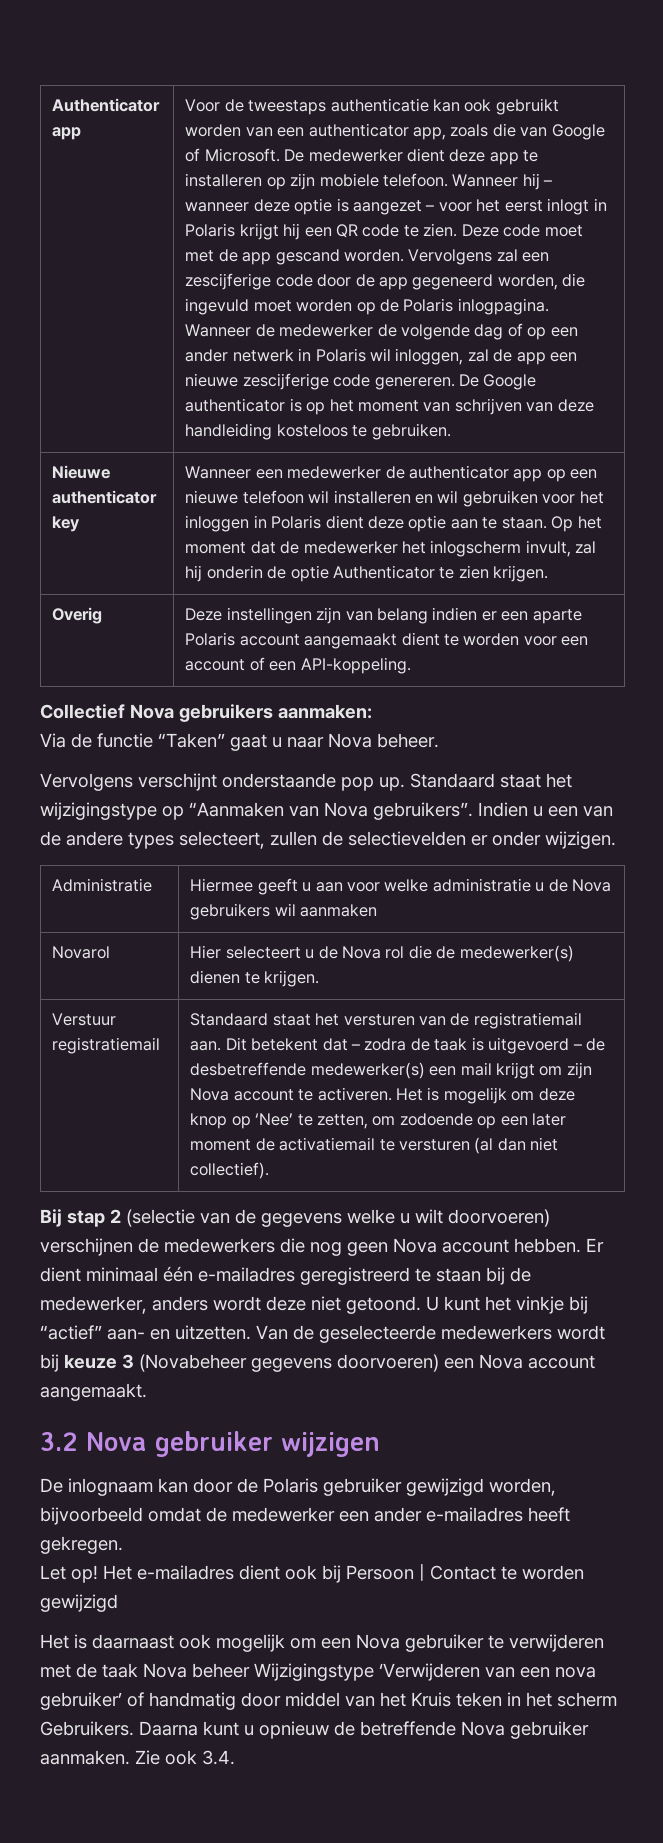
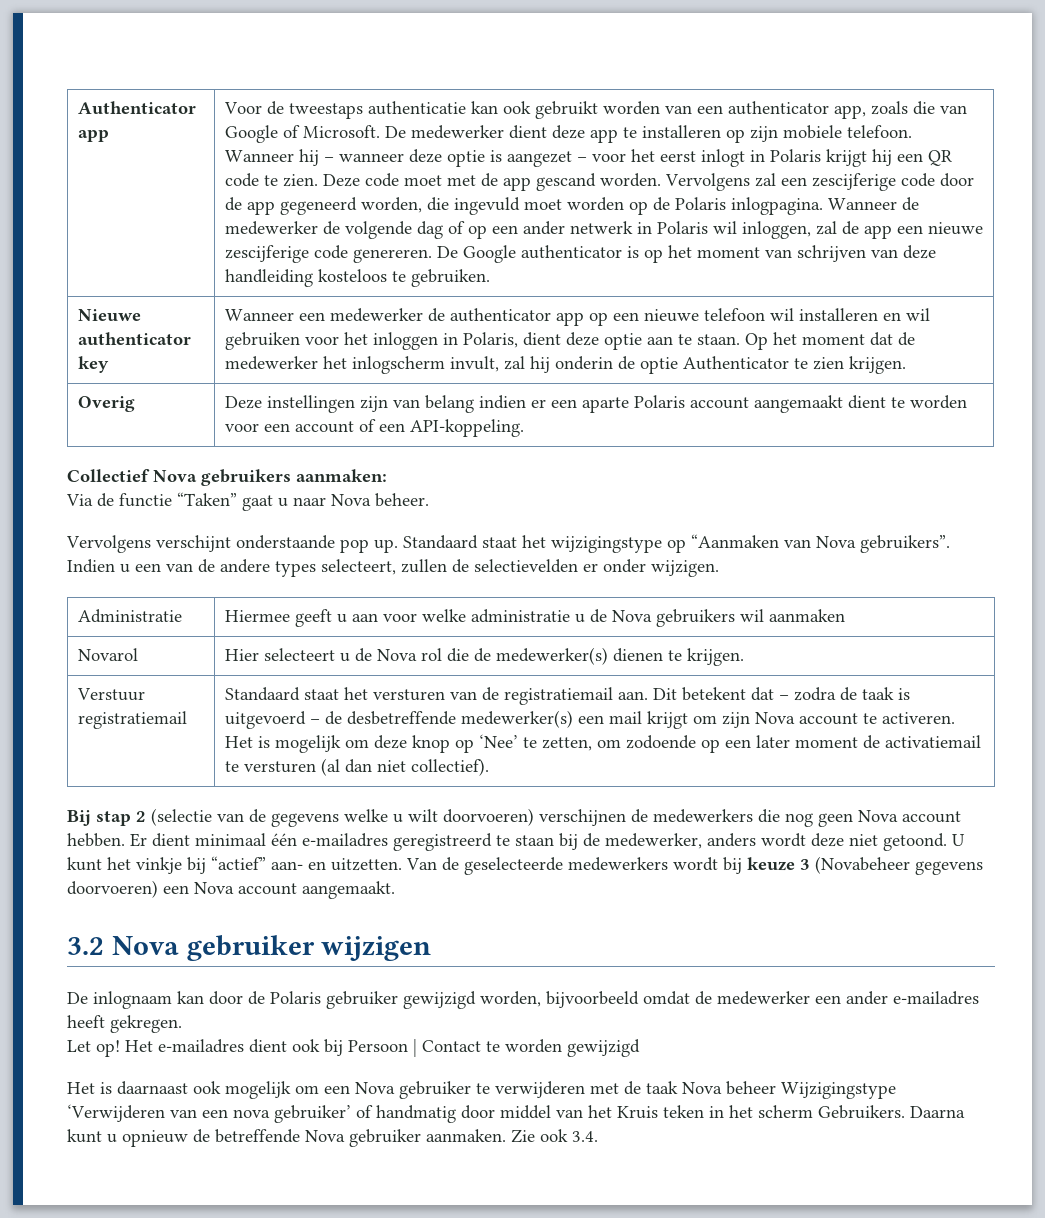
- Wanneer een medewerker de authenticator app op een nieuwe telefoon wil installeren en wil gebruiken voor het inloggen in Polaris dient deze optie aan te staan.
+ Wanneer een medewerker de authenticator app op een nieuwe telefoon wil installeren en wil gebruiken voor het inloggen in Polaris, dient deze optie aan te staan.

